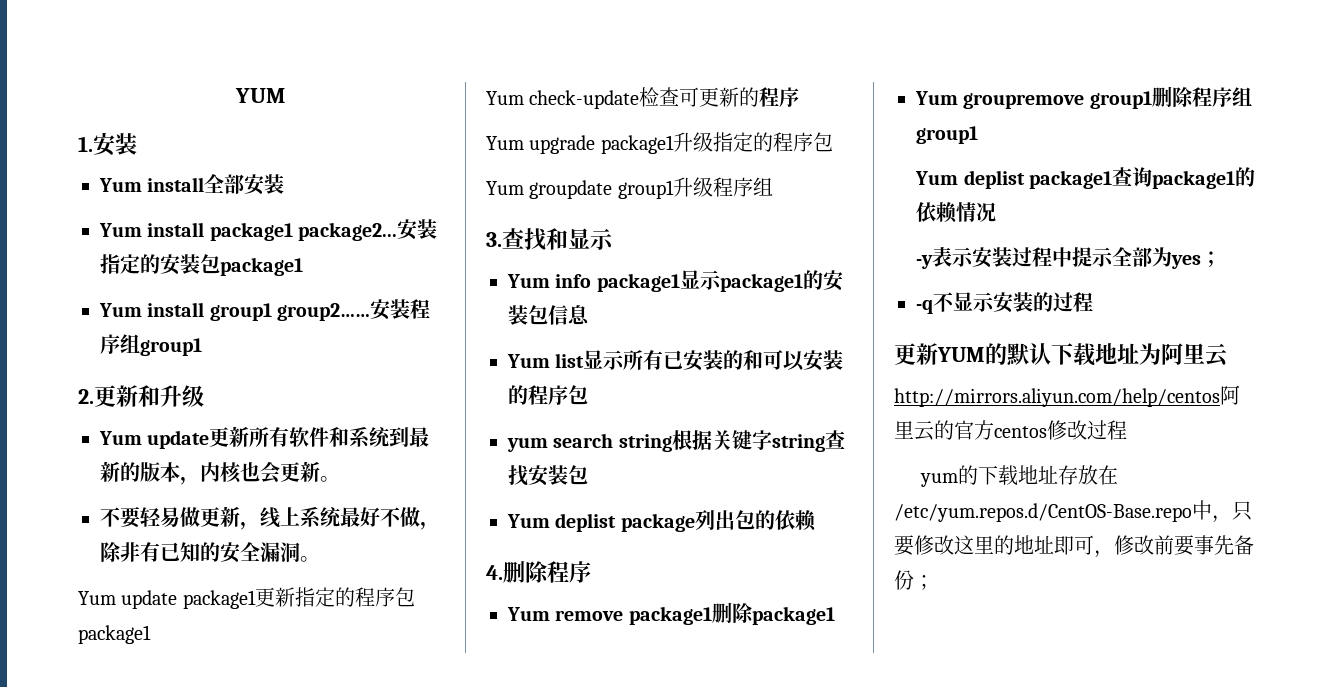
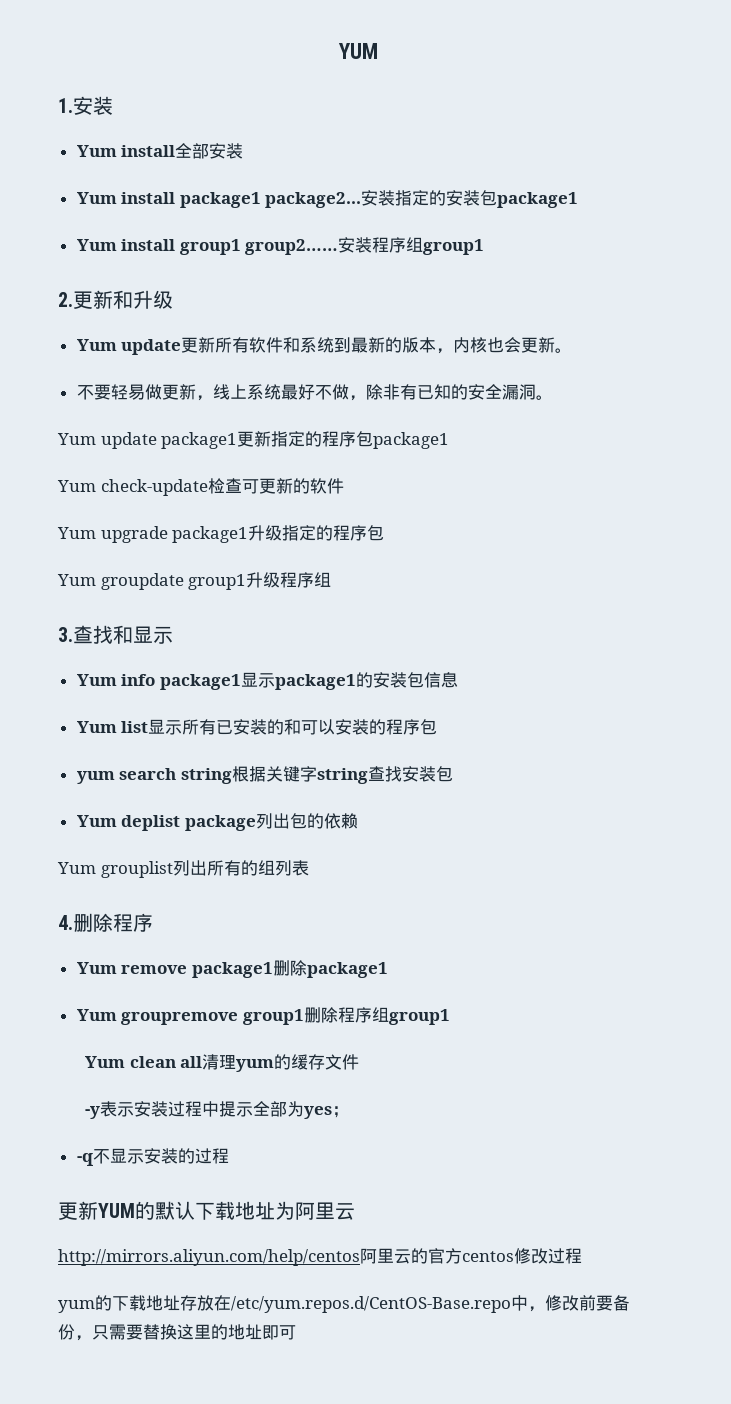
- Yum check-update检查可更新的程序
+ Yum check-update检查可更新的软件
+ Yum grouplist列出所有的组列表
- Yum deplist package1查询package1的依赖情况
+ Yum clean all清理yum的缓存文件
- yum的下载地址存放在/etc/yum.repos.d/CentOS-Base.repo中，只要修改这里的地址即可，修改前要事先备份；
+ yum的下载地址存放在/etc/yum.repos.d/CentOS-Base.repo中，修改前要备份，只需要替换这里的地址即可

